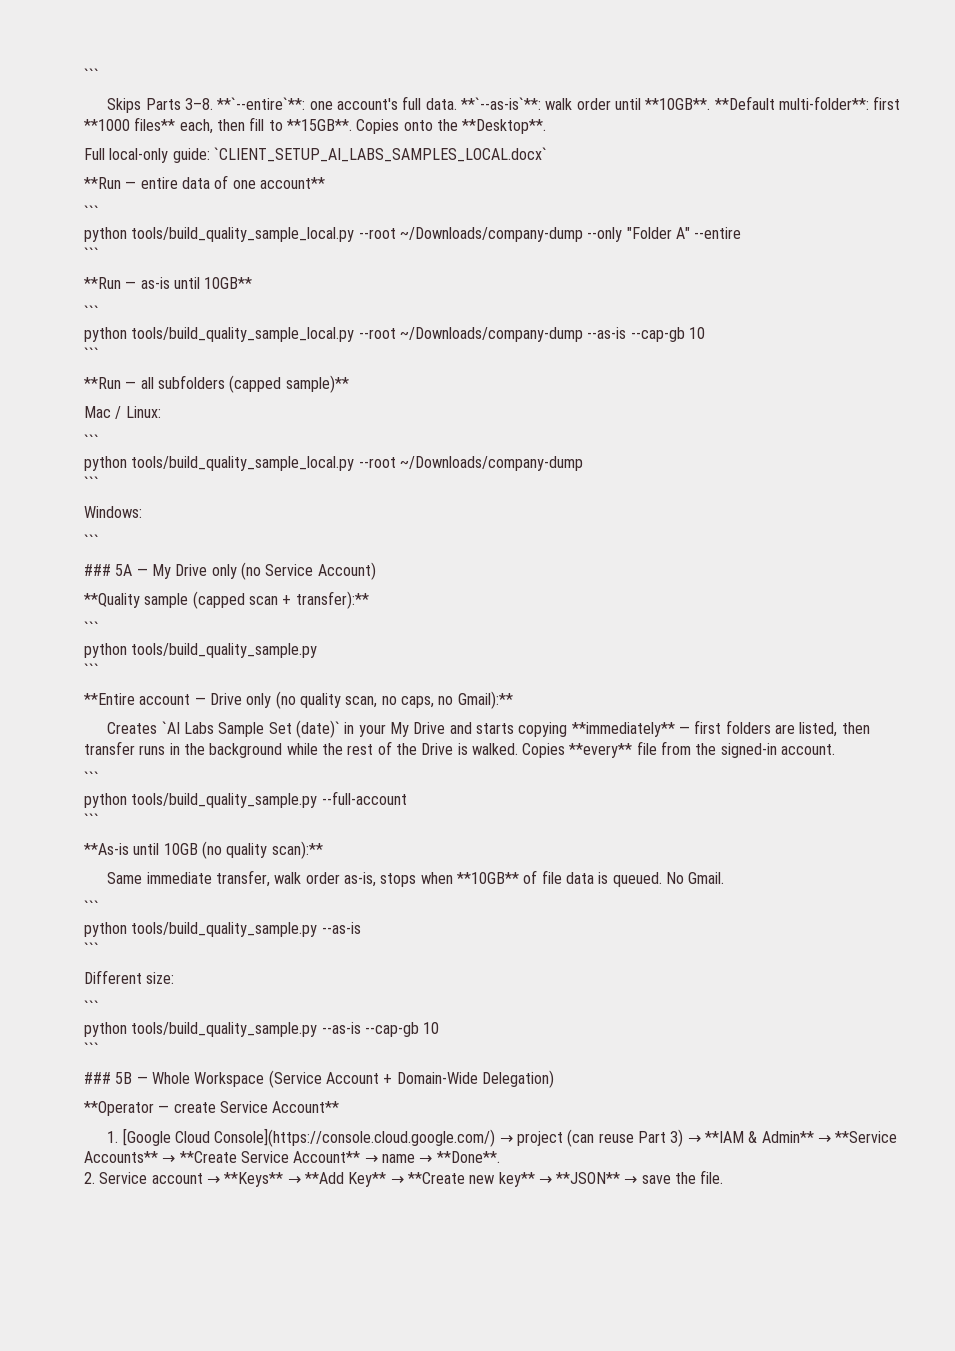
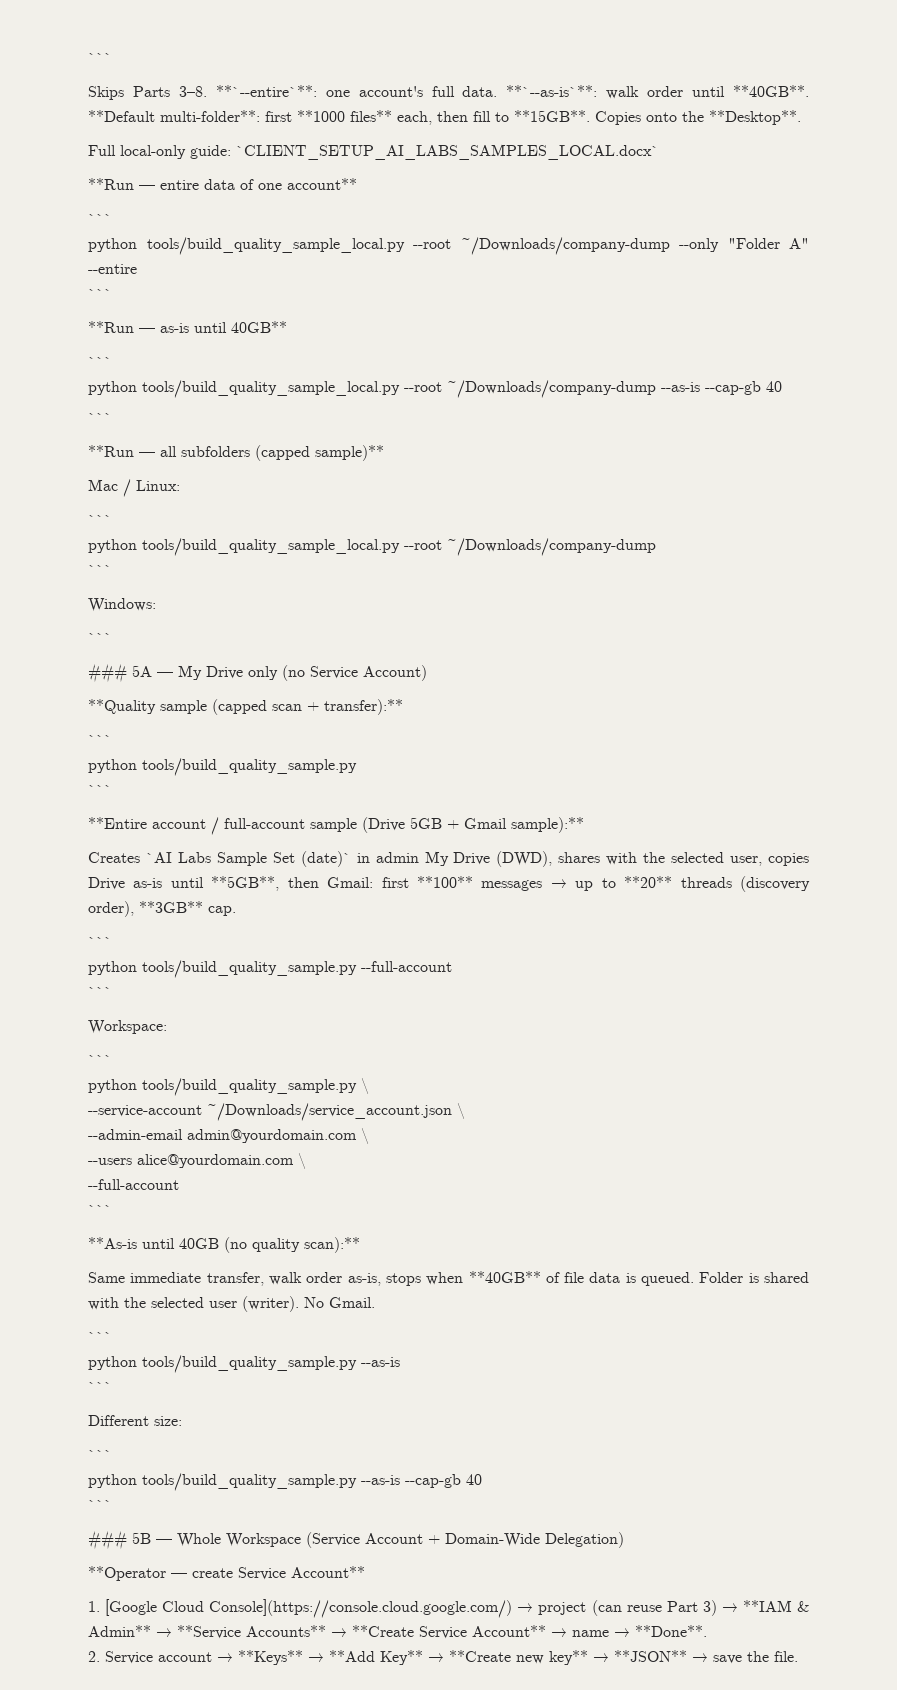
- **`--as-is`**: walk order until **10GB**.
+ **`--as-is`**: walk order until **40GB**.
- **Run — as-is until 10GB**
+ **Run — as-is until 40GB**
- python tools/build_quality_sample_local.py --root ~/Downloads/company-dump --as-is --cap-gb 10
+ python tools/build_quality_sample_local.py --root ~/Downloads/company-dump --as-is --cap-gb 40
- **Entire account — Drive only (no quality scan, no caps, no Gmail):**
+ **Entire account / full-account sample (Drive 5GB + Gmail sample):**
- Creates `AI Labs Sample Set (date)` in your My Drive and starts copying **immediately** — first folders are listed, then transfer runs in the background while the rest of the Drive is walked. Copies **every** file from the signed-in account.
+ Creates `AI Labs Sample Set (date)` in admin My Drive (DWD), shares with the selected user, copies Drive as-is until **5GB**, then Gmail: first **100** messages → up to **20** threads (discovery order), **3GB** cap.
+ Workspace:
+ ```
+ python tools/build_quality_sample.py \
+ --service-account ~/Downloads/service_account.json \
+ --admin-email admin@yourdomain.com \
+ --users alice@yourdomain.com \
+ --full-account
+ ```
- **As-is until 10GB (no quality scan):**
+ **As-is until 40GB (no quality scan):**
- Same immediate transfer, walk order as-is, stops when **10GB** of file data is queued.
+ Same immediate transfer, walk order as-is, stops when **40GB** of file data is queued.
+ Folder is shared with the selected user (writer).
- python tools/build_quality_sample.py --as-is --cap-gb 10
+ python tools/build_quality_sample.py --as-is --cap-gb 40

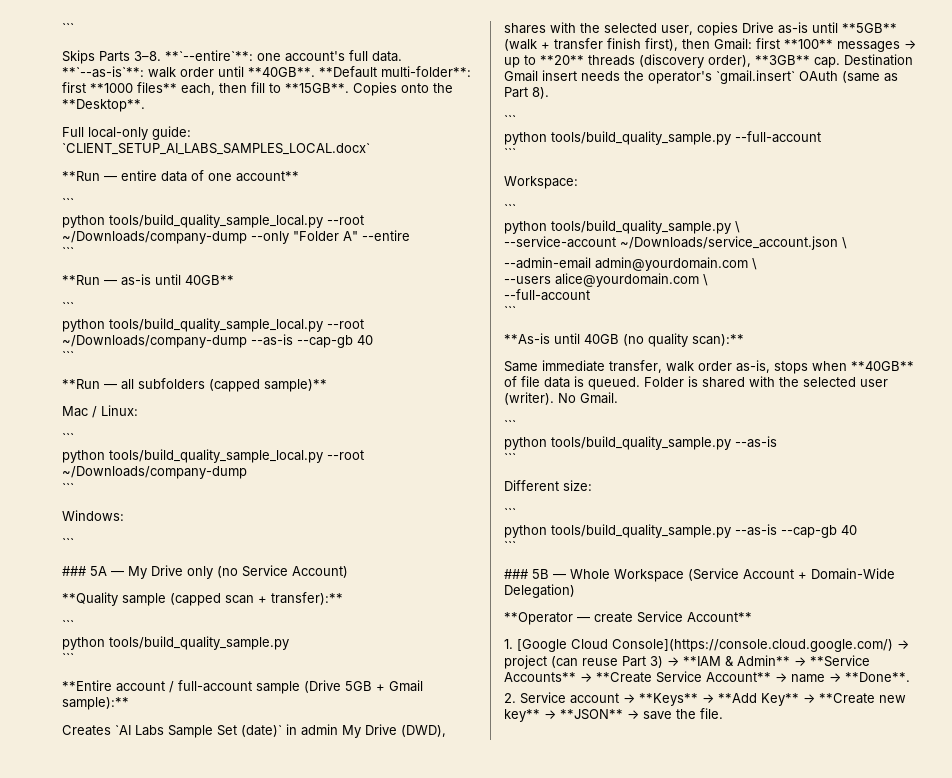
- Creates `AI Labs Sample Set (date)` in admin My Drive (DWD), shares with the selected user, copies Drive as-is until **5GB**, then Gmail: first **100** messages → up to **20** threads (discovery order), **3GB** cap.
+ Creates `AI Labs Sample Set (date)` in admin My Drive (DWD), shares with the selected user, copies Drive as-is until **5GB** (walk + transfer finish first), then Gmail: first **100** messages → up to **20** threads (discovery order), **3GB** cap. Destination Gmail insert needs the operator's `gmail.insert` OAuth (same as Part 8).

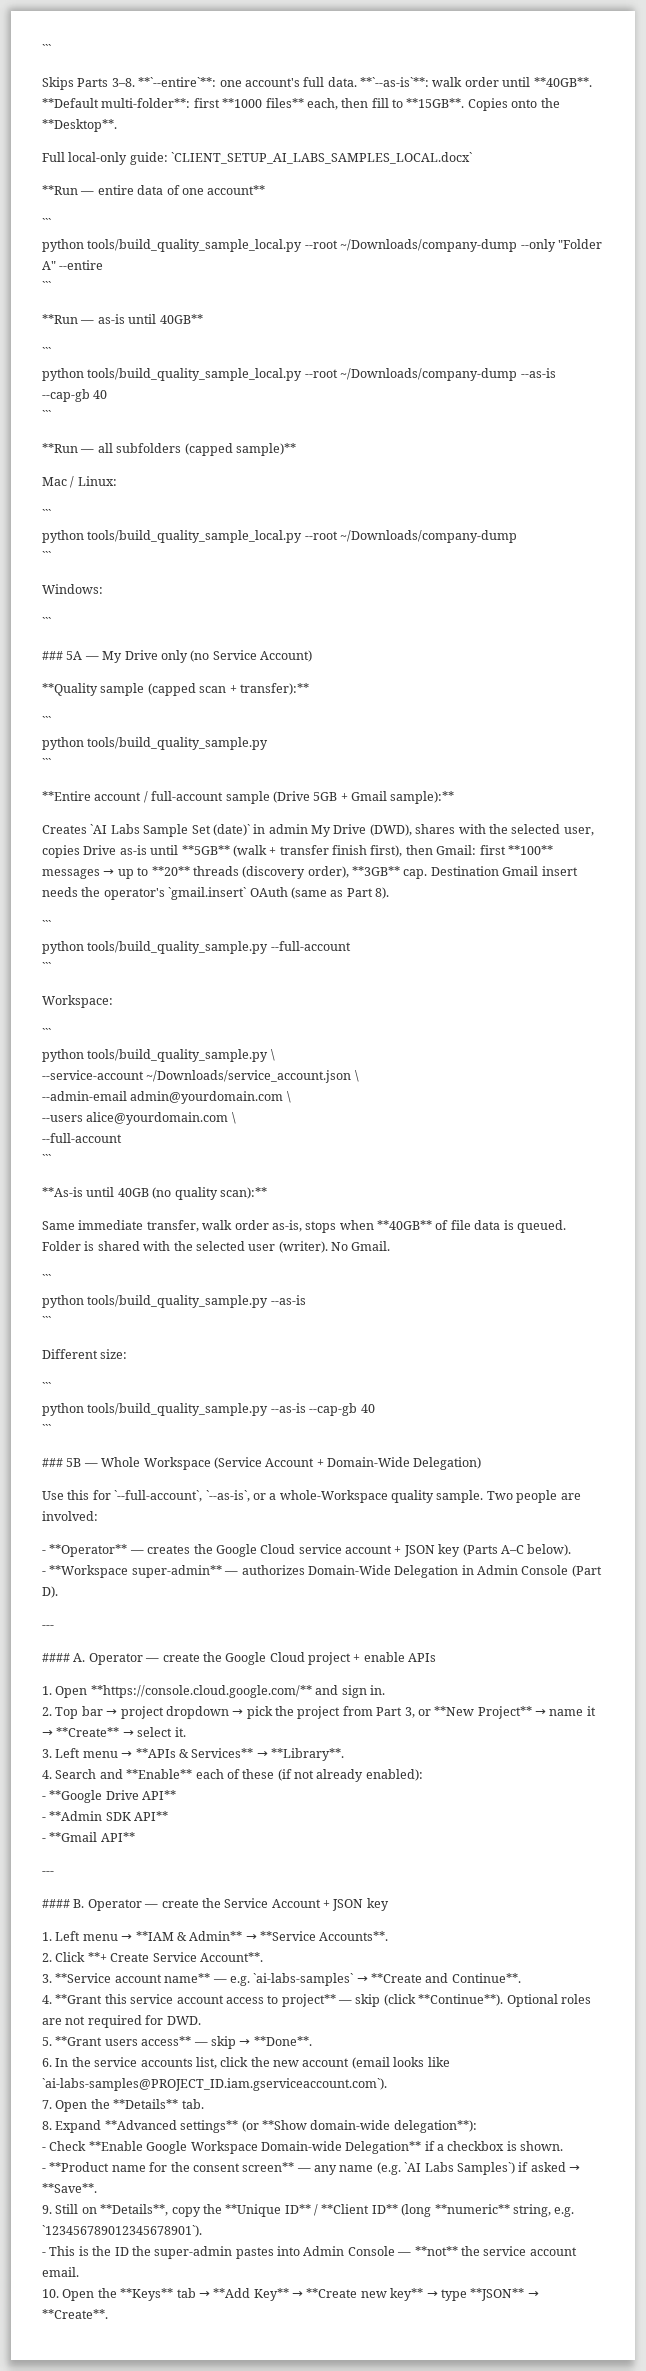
- **Operator — create Service Account**
- 1. [Google Cloud Console](https://console.cloud.google.com/) → project (can reuse Part 3) → **IAM & Admin** → **Service Accounts** → **Create Service Account** → name → **Done**.
- 2. Service account → **Keys** → **Add Key** → **Create new key** → **JSON** → save the file.
+ Use this for `--full-account`, `--as-is`, or a whole-Workspace quality sample. Two people are involved:
+ - **Operator** — creates the Google Cloud service account + JSON key (Parts A–C below).
+ - **Workspace super-admin** — authorizes Domain-Wide Delegation in Admin Console (Part D).
+ ---
+ #### A. Operator — create the Google Cloud project + enable APIs
+ 1. Open **https://console.cloud.google.com/** and sign in.
+ 2. Top bar → project dropdown → pick the project from Part 3, or **New Project** → name it → **Create** → select it.
+ 3. Left menu → **APIs & Services** → **Library**.
+ 4. Search and **Enable** each of these (if not already enabled):
+ - **Google Drive API**
+ - **Admin SDK API**
+ - **Gmail API**
+ ---
+ #### B. Operator — create the Service Account + JSON key
+ 1. Left menu → **IAM & Admin** → **Service Accounts**.
+ 2. Click **+ Create Service Account**.
+ 3. **Service account name** — e.g. `ai-labs-samples` → **Create and Continue**.
+ 4. **Grant this service account access to project** — skip (click **Continue**). Optional roles are not required for DWD.
+ 5. **Grant users access** — skip → **Done**.
+ 6. In the service accounts list, click the new account (email looks like `ai-labs-samples@PROJECT_ID.iam.gserviceaccount.com`).
+ 7. Open the **Details** tab.
+ 8. Expand **Advanced settings** (or **Show domain-wide delegation**):
+ - Check **Enable Google Workspace Domain-wide Delegation** if a checkbox is shown.
+ - **Product name for the consent screen** — any name (e.g. `AI Labs Samples`) if asked → **Save**.
+ 9. Still on **Details**, copy the **Unique ID** / **Client ID** (long **numeric** string, e.g. `123456789012345678901`).
+ - This is the ID the super-admin pastes into Admin Console — **not** the service account email.
+ 10. Open the **Keys** tab → **Add Key** → **Create new key** → type **JSON** → **Create**.

